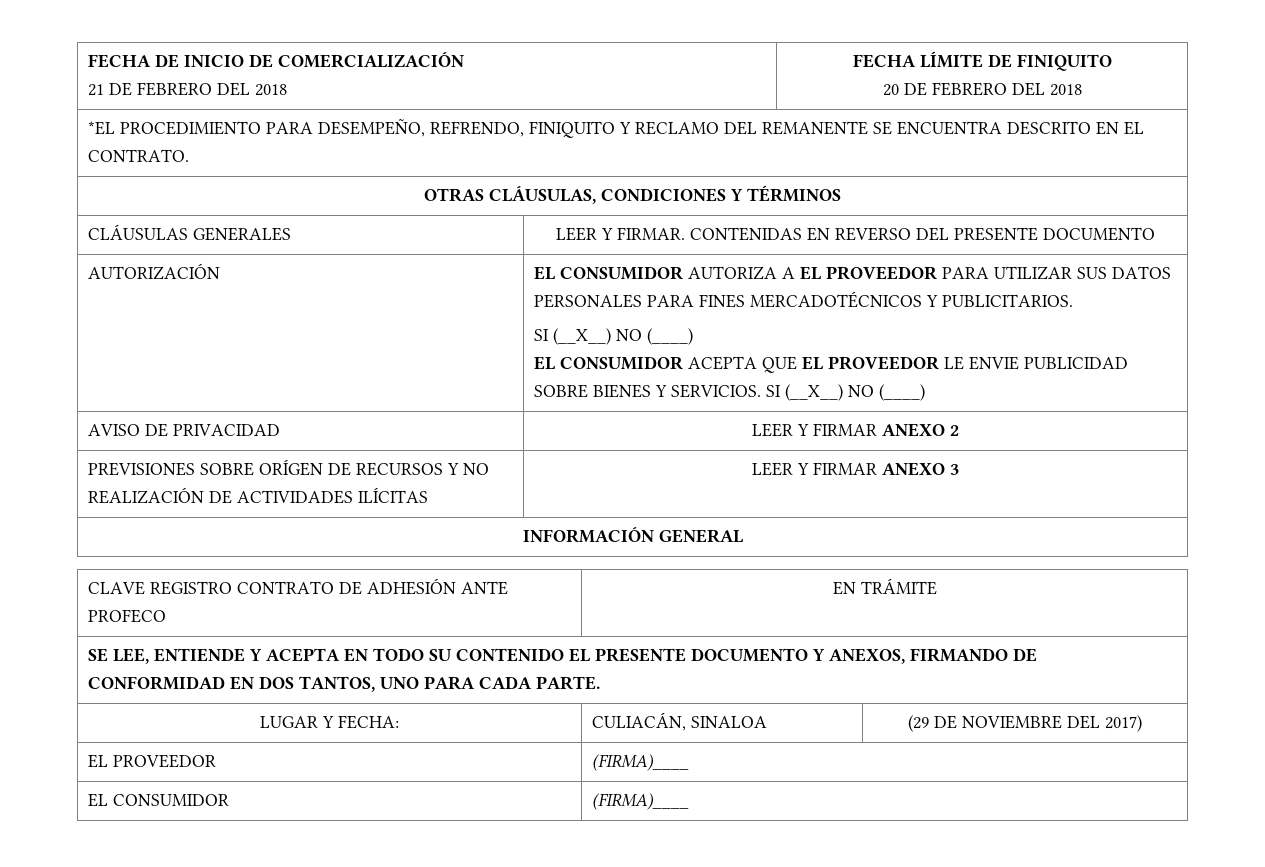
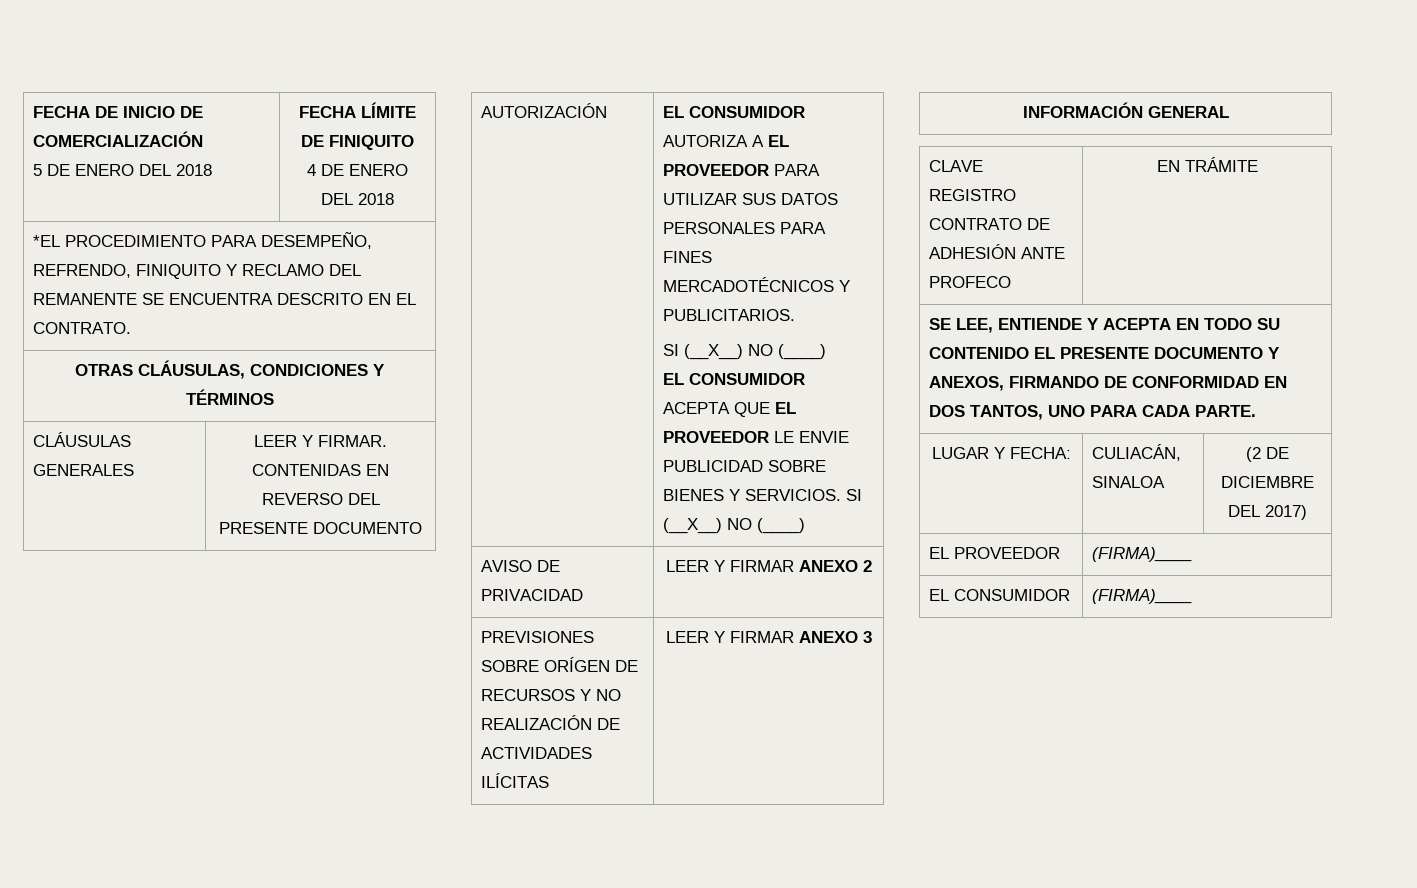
  FECHA DE INICIO DE COMERCIALIZACIÓN
- 21 DE FEBRERO DEL 2018 | FECHA LÍMITE DE FINIQUITO
- 20 DE FEBRERO DEL 2018
+ 5 DE ENERO DEL 2018 | FECHA LÍMITE DE FINIQUITO
+ 4 DE ENERO DEL 2018
- LUGAR Y FECHA: | CULIACÁN, SINALOA | (29 DE NOVIEMBRE DEL 2017)
+ LUGAR Y FECHA: | CULIACÁN, SINALOA | (2 DE DICIEMBRE DEL 2017)

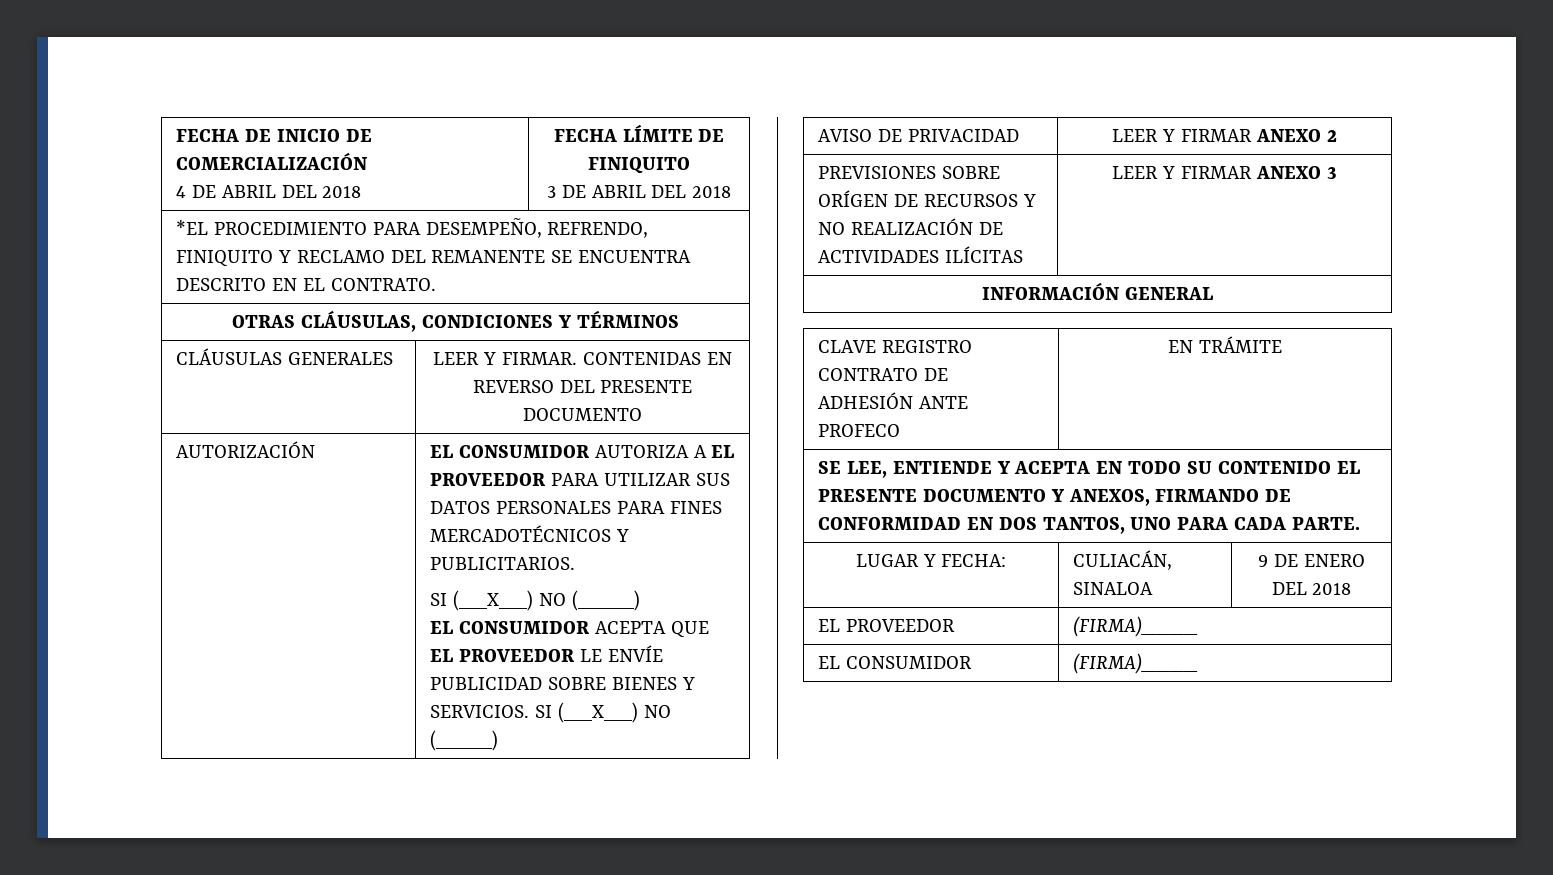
  FECHA DE INICIO DE COMERCIALIZACIÓN
- 5 DE ENERO DEL 2018 | FECHA LÍMITE DE FINIQUITO
- 4 DE ENERO DEL 2018
+ 4 DE ABRIL DEL 2018 | FECHA LÍMITE DE FINIQUITO
+ 3 DE ABRIL DEL 2018
  AUTORIZACIÓN | EL CONSUMIDOR AUTORIZA A EL PROVEEDOR PARA UTILIZAR SUS DATOS PERSONALES PARA FINES MERCADOTÉCNICOS Y PUBLICITARIOS.
  SI (__X__) NO (____)
- EL CONSUMIDOR ACEPTA QUE EL PROVEEDOR LE ENVIE PUBLICIDAD SOBRE BIENES Y SERVICIOS. SI (__X__) NO (____)
+ EL CONSUMIDOR ACEPTA QUE EL PROVEEDOR LE ENVÍE PUBLICIDAD SOBRE BIENES Y SERVICIOS. SI (__X__) NO (____)
- LUGAR Y FECHA: | CULIACÁN, SINALOA | (2 DE DICIEMBRE DEL 2017)
+ LUGAR Y FECHA: | CULIACÁN, SINALOA | 9 DE ENERO DEL 2018

